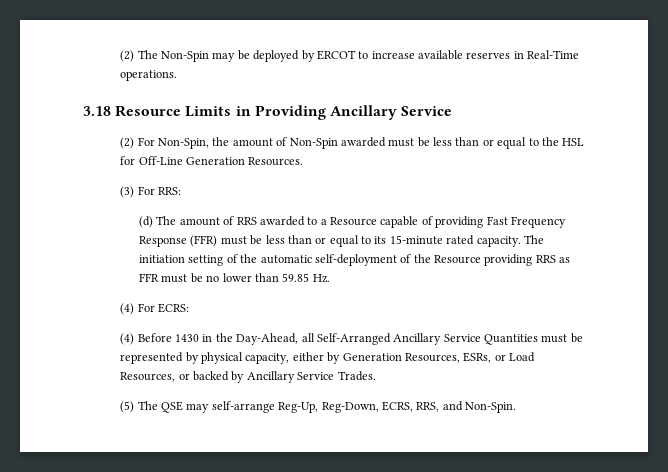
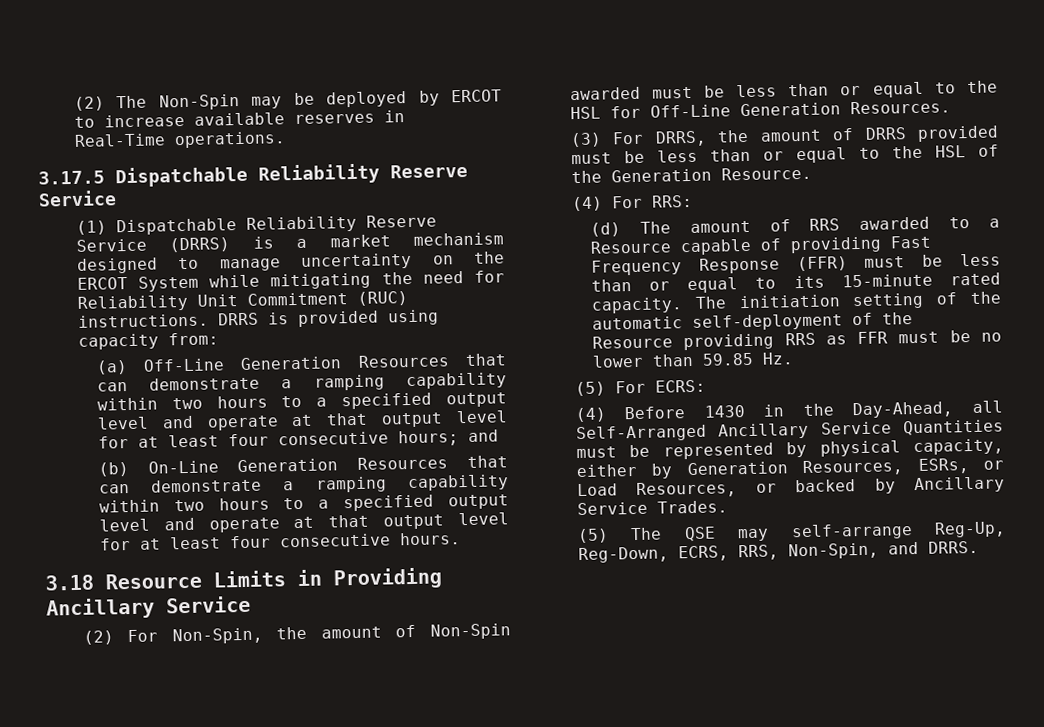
+ 3.17.5 Dispatchable Reliability Reserve Service
+ (1) Dispatchable Reliability Reserve Service (DRRS) is a market mechanism designed to manage uncertainty on the ERCOT System while mitigating the need for Reliability Unit Commitment (RUC) instructions. DRRS is provided using capacity from:
+ (a) Off-Line Generation Resources that can demonstrate a ramping capability within two hours to a specified output level and operate at that output level for at least four consecutive hours; and
+ (b) On-Line Generation Resources that can demonstrate a ramping capability within two hours to a specified output level and operate at that output level for at least four consecutive hours.
- (3) For RRS:
+ (3) For DRRS, the amount of DRRS provided must be less than or equal to the HSL of the Generation Resource.
+ (4) For RRS:
- (4) For ECRS:
+ (5) For ECRS:
- (5) The QSE may self-arrange Reg-Up, Reg-Down, ECRS, RRS, and Non-Spin.
+ (5) The QSE may self-arrange Reg-Up, Reg-Down, ECRS, RRS, Non-Spin, and DRRS.

